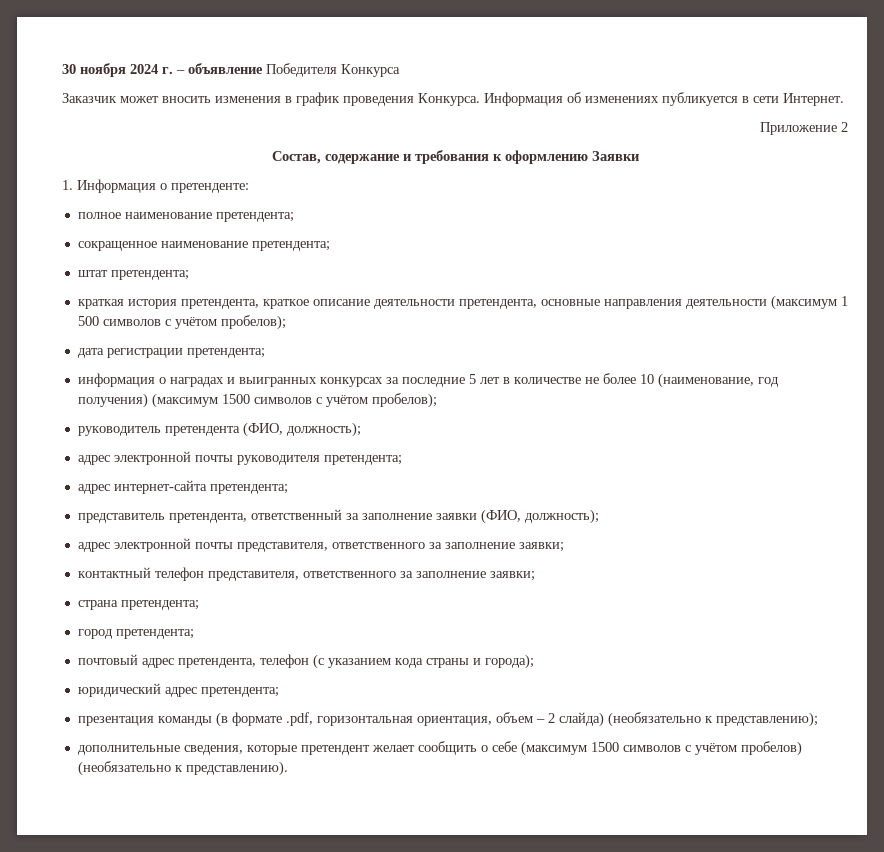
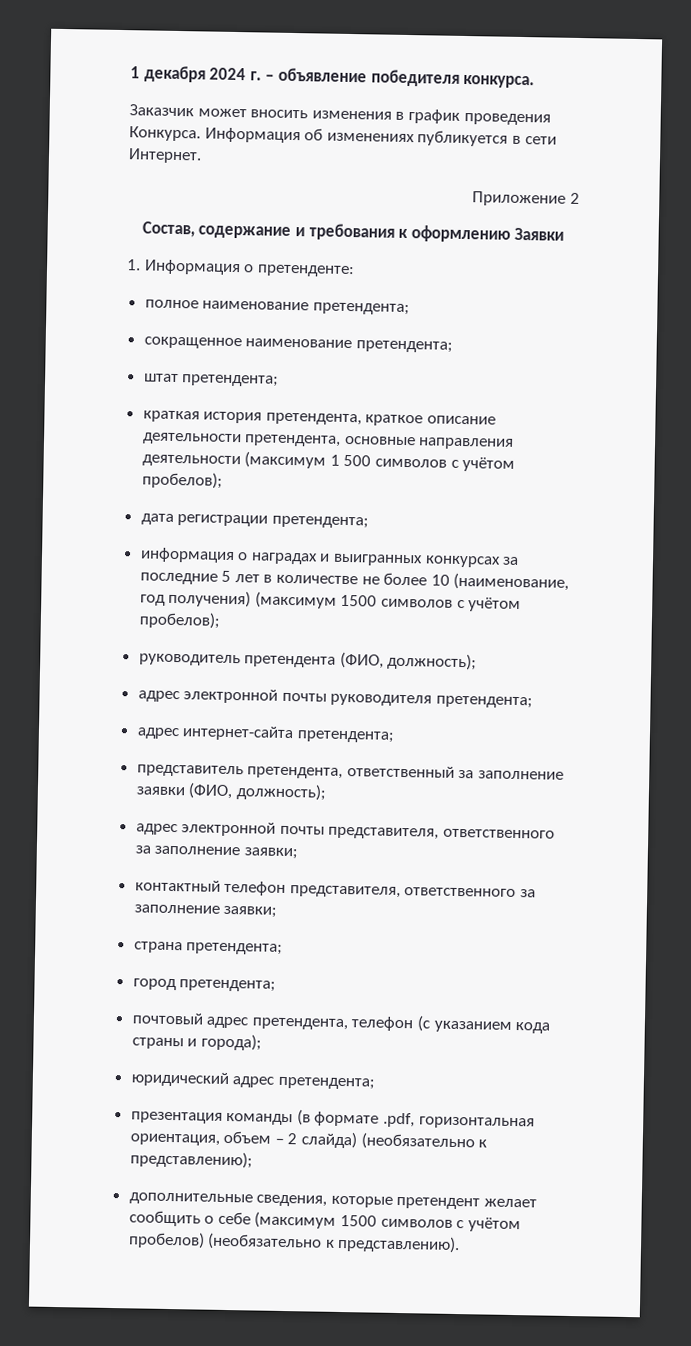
- 30 ноября 2024 г. – объявление Победителя Конкурса
+ 1 декабря 2024 г. – объявление победителя конкурса.

